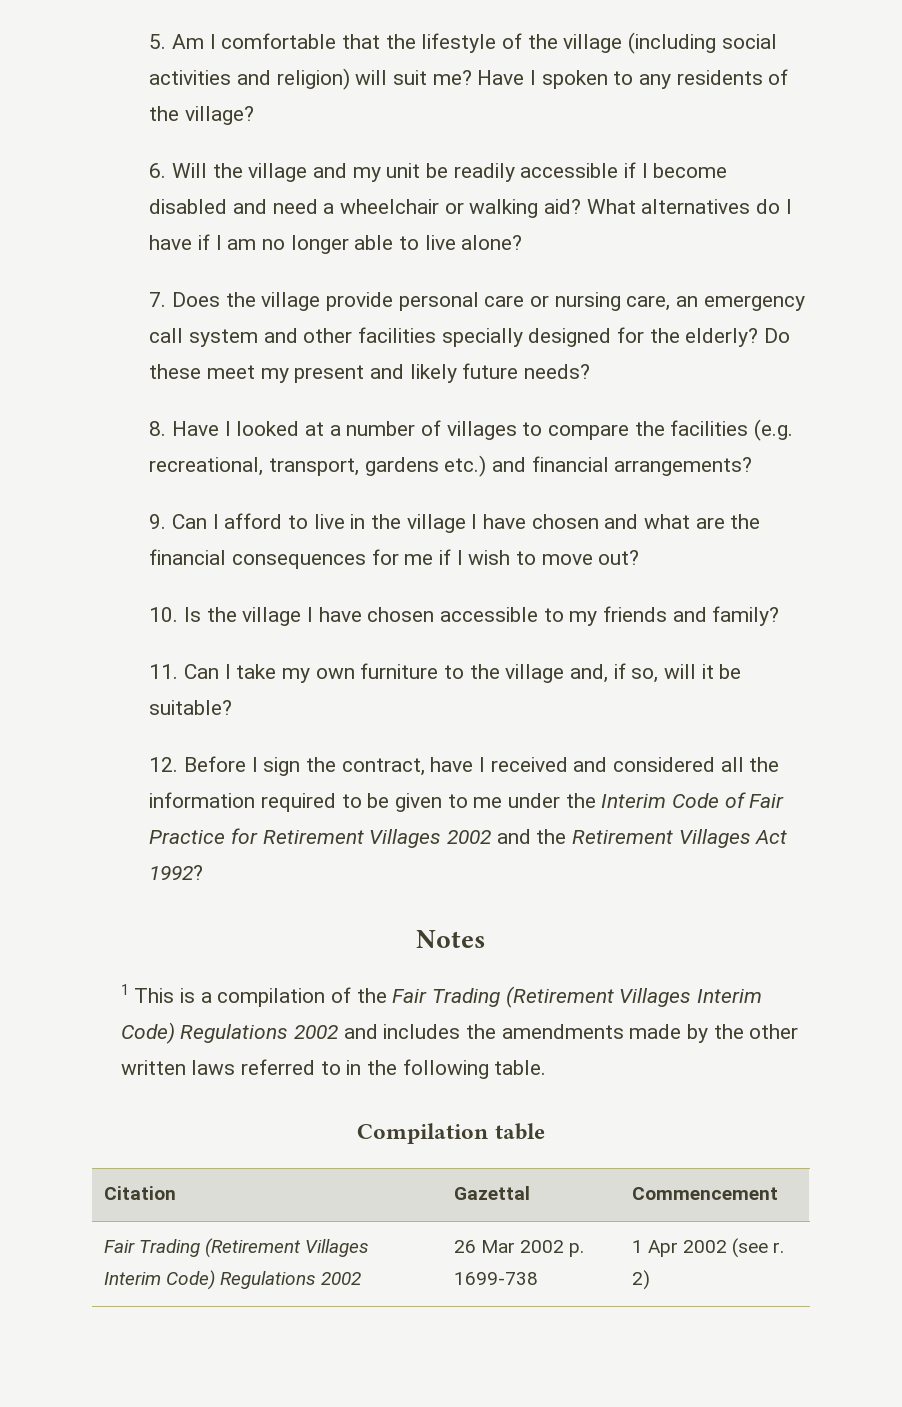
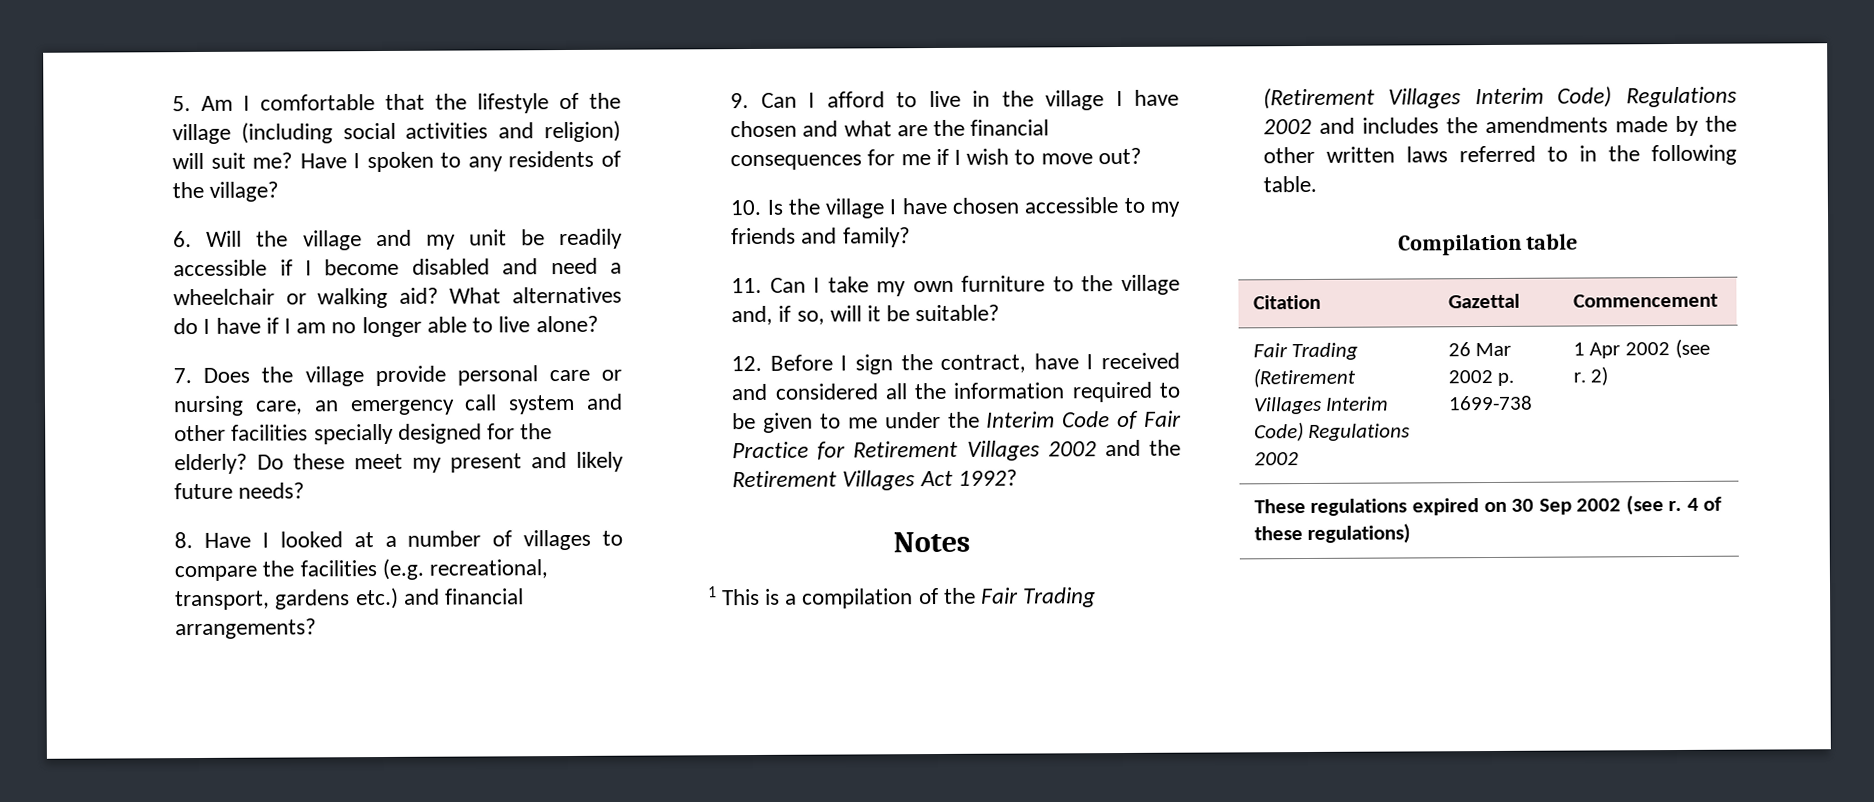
+ These regulations expired on 30 Sep 2002 (see r. 4 of these regulations)

